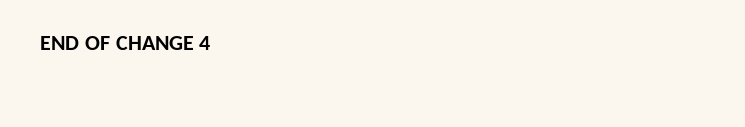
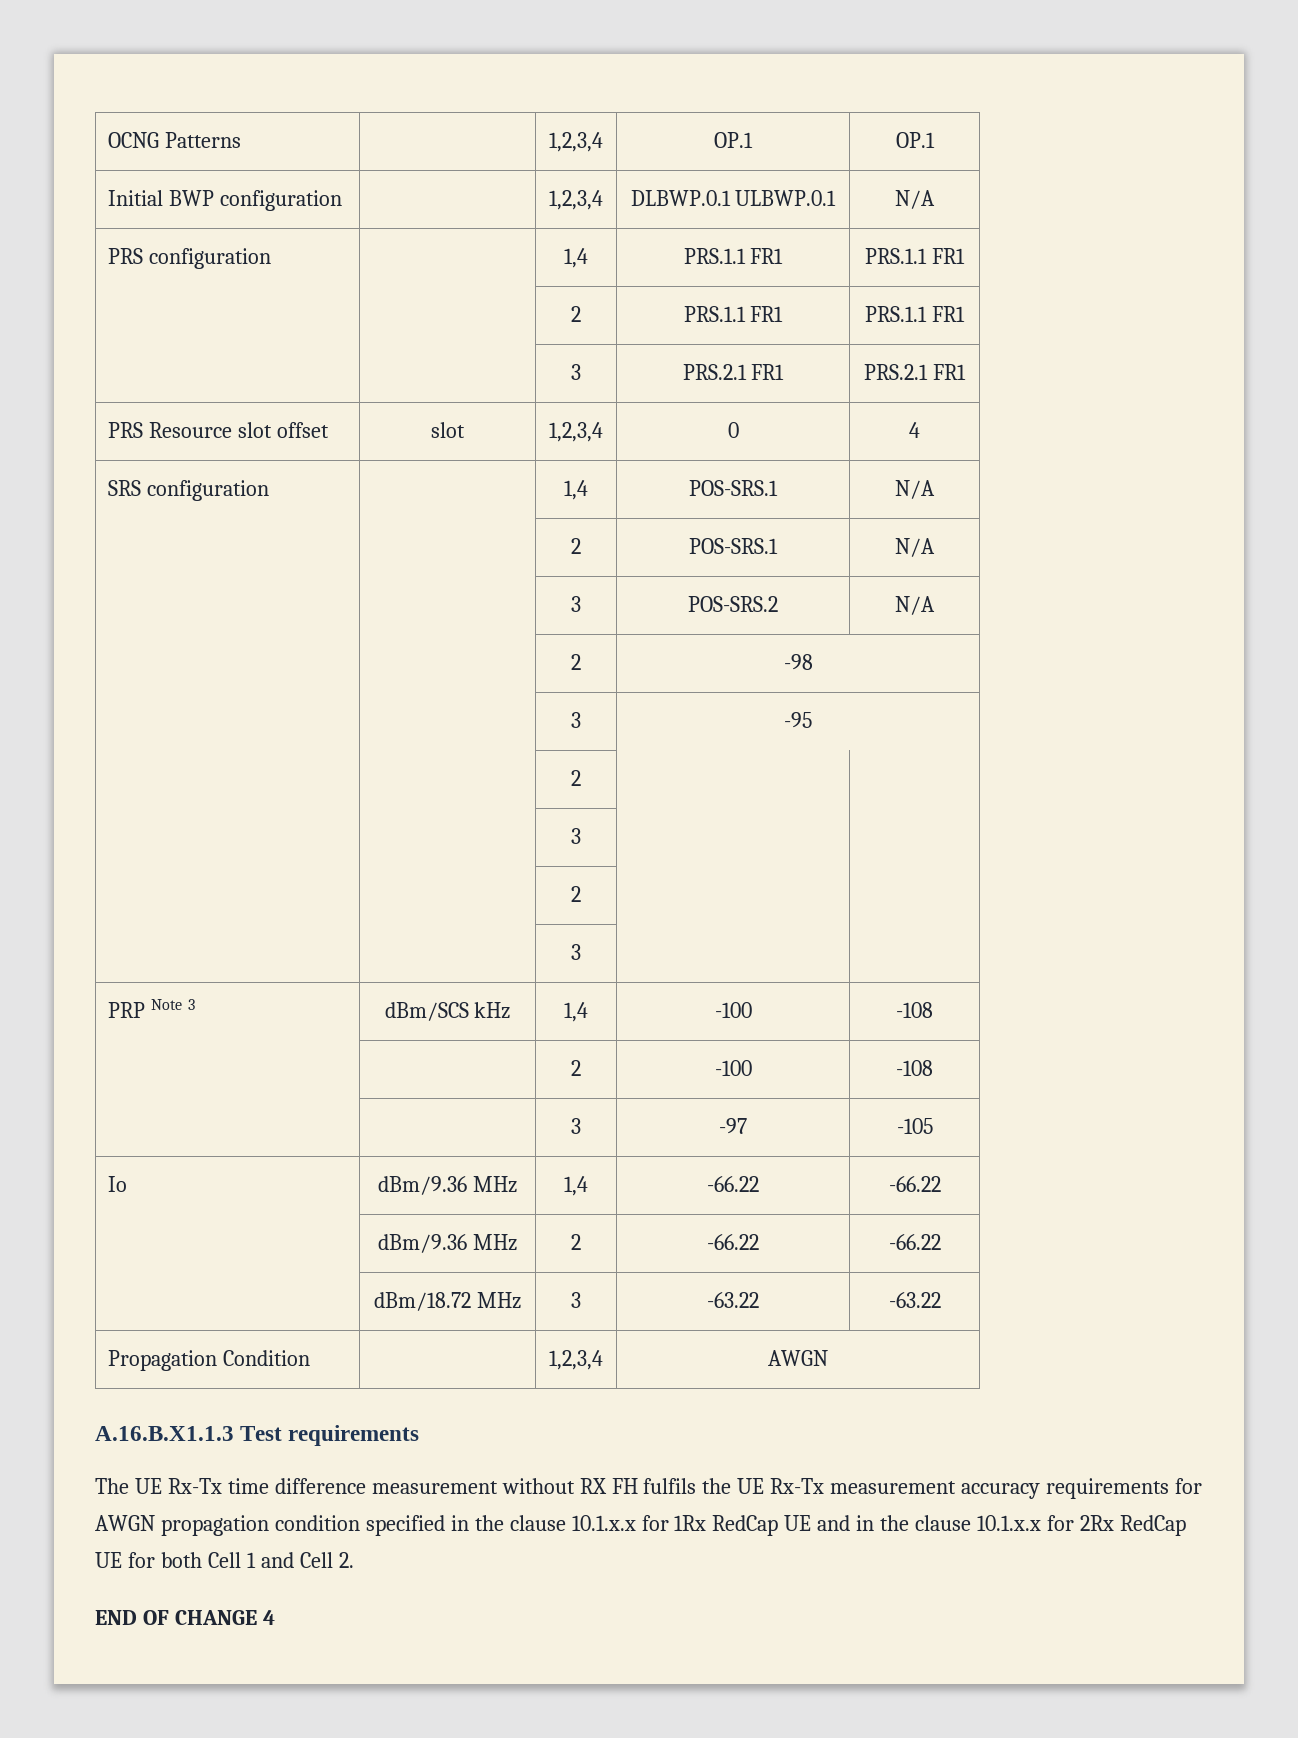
+ OCNG Patterns | | 1,2,3,4 | OP.1 | OP.1
+ Initial BWP configuration | | 1,2,3,4 | DLBWP.0.1 ULBWP.0.1 | N/A
+ PRS configuration | | 1,4 | PRS.1.1 FR1 | PRS.1.1 FR1
+ | | 2 | PRS.1.1 FR1 | PRS.1.1 FR1
+ | | 3 | PRS.2.1 FR1 | PRS.2.1 FR1
+ PRS Resource slot offset | slot | 1,2,3,4 | 0 | 4
+ SRS configuration | | 1,4 | POS-SRS.1 | N/A
+ | | 2 | POS-SRS.1 | N/A
+ | | 3 | POS-SRS.2 | N/A
+ | | 2 | -98
+ | | 3 | -95
+ | | 2 | |
+ | | 3 | |
+ | | 2 | |
+ | | 3 | |
+ PRP Note 3 | dBm/SCS kHz | 1,4 | -100 | -108
+ | | 2 | -100 | -108
+ | | 3 | -97 | -105
+ Io | dBm/9.36 MHz | 1,4 | -66.22 | -66.22
+ | dBm/9.36 MHz | 2 | -66.22 | -66.22
+ | dBm/18.72 MHz | 3 | -63.22 | -63.22
+ Propagation Condition | | 1,2,3,4 | AWGN
+ A.16.B.X1.1.3 Test requirements
+ The UE Rx-Tx time difference measurement without RX FH fulfils the UE Rx-Tx measurement accuracy requirements for AWGN propagation condition specified in the clause 10.1.x.x for 1Rx RedCap UE and in the clause 10.1.x.x for 2Rx RedCap UE for both Cell 1 and Cell 2.

